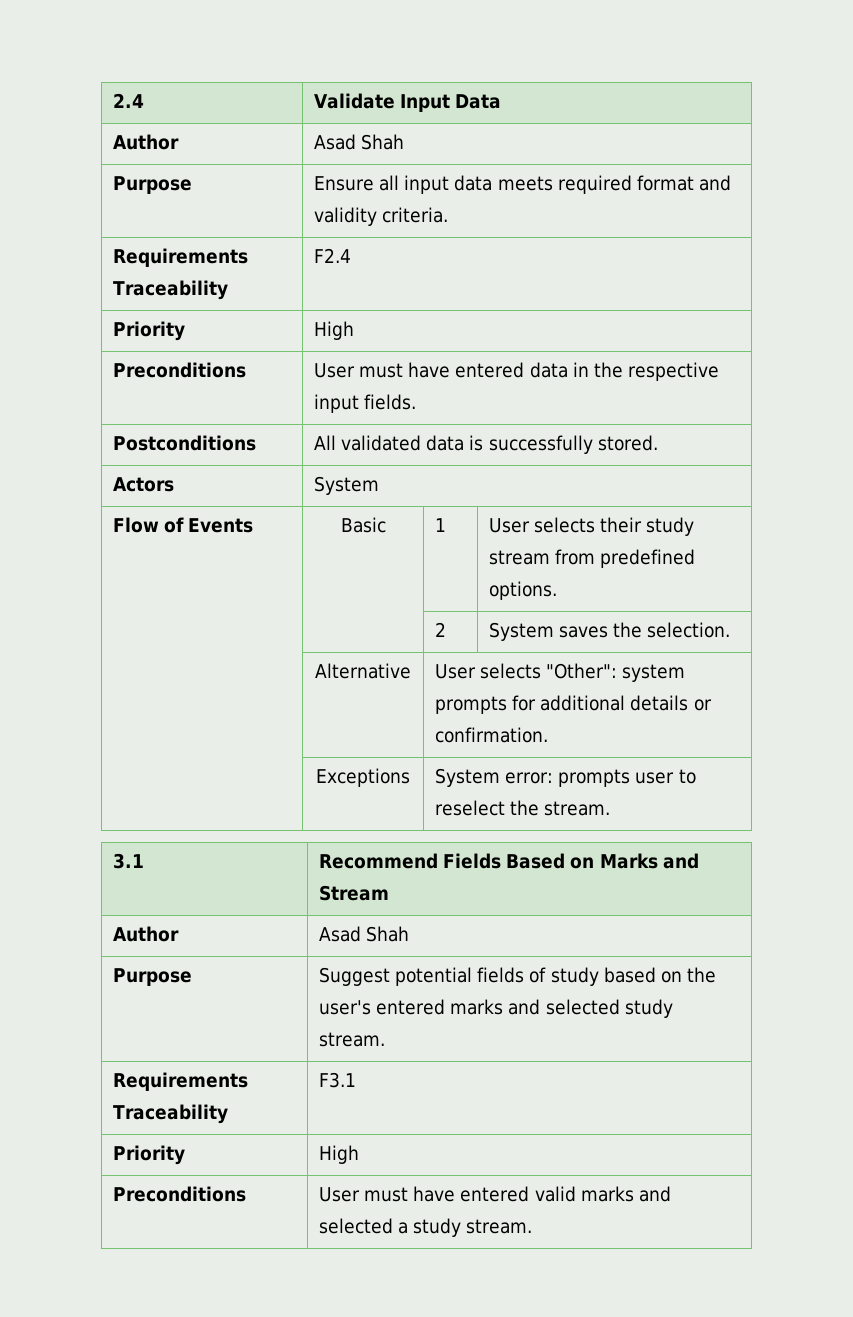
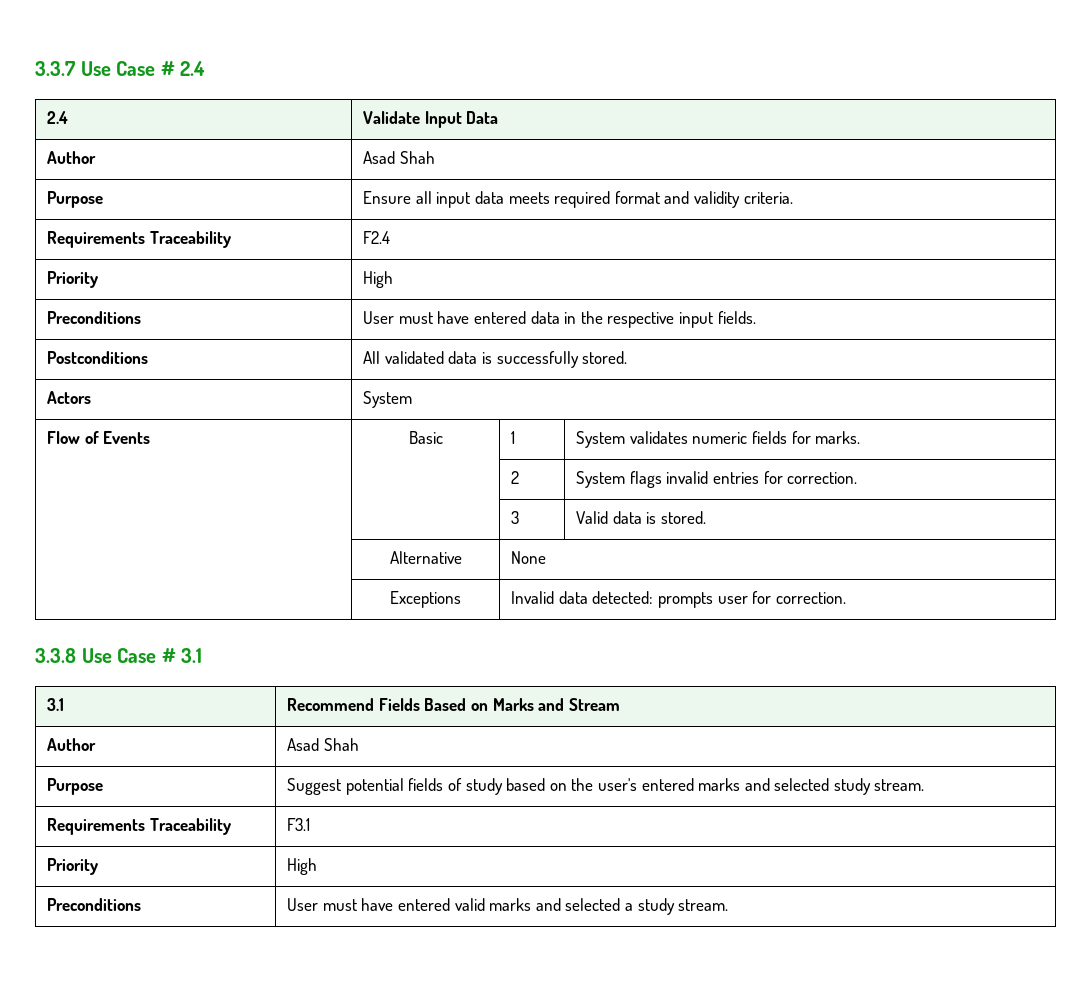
+ 3.3.7 Use Case # 2.4
- Flow of Events | Basic | 1 | User selects their study stream from predefined options.
- | | 2 | System saves the selection.
- | Alternative | User selects "Other": system prompts for additional details or confirmation.
- | Exceptions | System error: prompts user to reselect the stream.
+ Flow of Events | Basic | 1 | System validates numeric fields for marks.
+ | | 2 | System flags invalid entries for correction.
+ | | 3 | Valid data is stored.
+ | Alternative | None
+ | Exceptions | Invalid data detected: prompts user for correction.
+ 3.3.8 Use Case # 3.1

